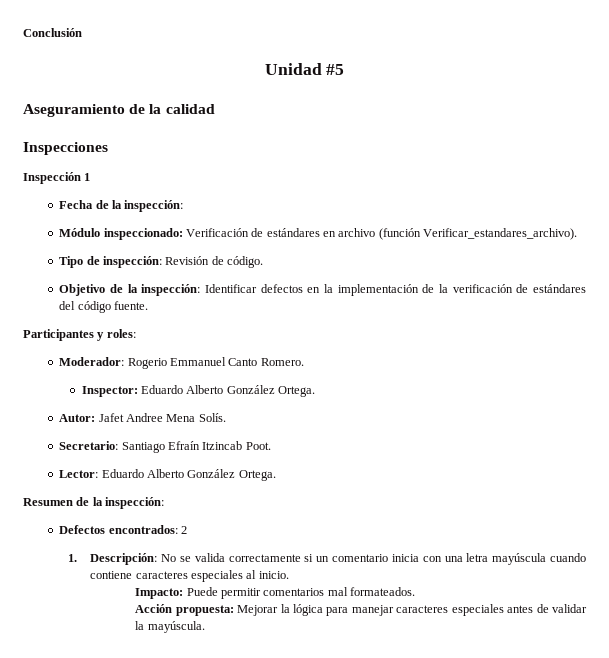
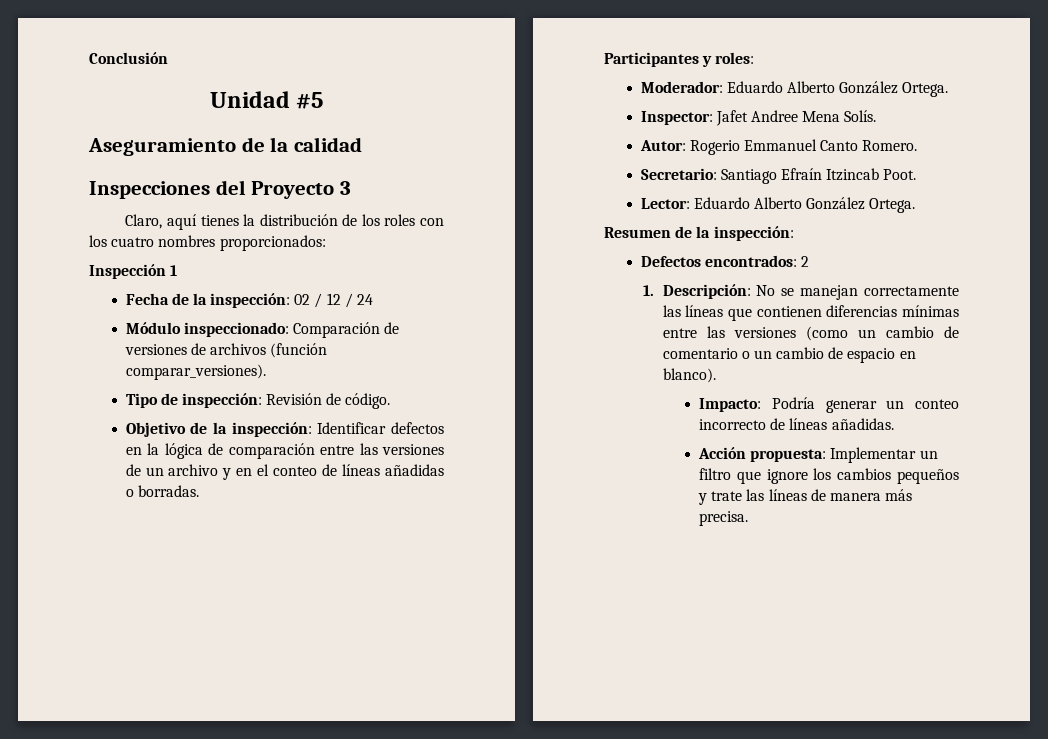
- Inspecciones
+ Inspecciones del Proyecto 3
+ Claro, aquí tienes la distribución de los roles con los cuatro nombres proporcionados:
- Fecha de la inspección:
- Módulo inspeccionado: Verificación de estándares en archivo (función Verificar_estandares_archivo).
+ Fecha de la inspección: 02 / 12 / 24
+ Módulo inspeccionado: Comparación de versiones de archivos (función comparar_versiones).
- Objetivo de la inspección: Identificar defectos en la implementación de la verificación de estándares del código fuente.
+ Objetivo de la inspección: Identificar defectos en la lógica de comparación entre las versiones de un archivo y en el conteo de líneas añadidas o borradas.
- Moderador: Rogerio Emmanuel Canto Romero.
- Inspector: Eduardo Alberto González Ortega.
- Autor: Jafet Andree Mena Solís.
+ Moderador: Eduardo Alberto González Ortega.
+ Inspector: Jafet Andree Mena Solís.
+ Autor: Rogerio Emmanuel Canto Romero.
- 1. Descripción: No se valida correctamente si un comentario inicia con una letra mayúscula cuando contiene caracteres especiales al inicio.
- Impacto: Puede permitir comentarios mal formateados.
- Acción propuesta: Mejorar la lógica para manejar caracteres especiales antes de validar la mayúscula.
+ 1. Descripción: No se manejan correctamente las líneas que contienen diferencias mínimas entre las versiones (como un cambio de comentario o un cambio de espacio en blanco).
+ Impacto: Podría generar un conteo incorrecto de líneas añadidas.
+ Acción propuesta: Implementar un filtro que ignore los cambios pequeños y trate las líneas de manera más precisa.

